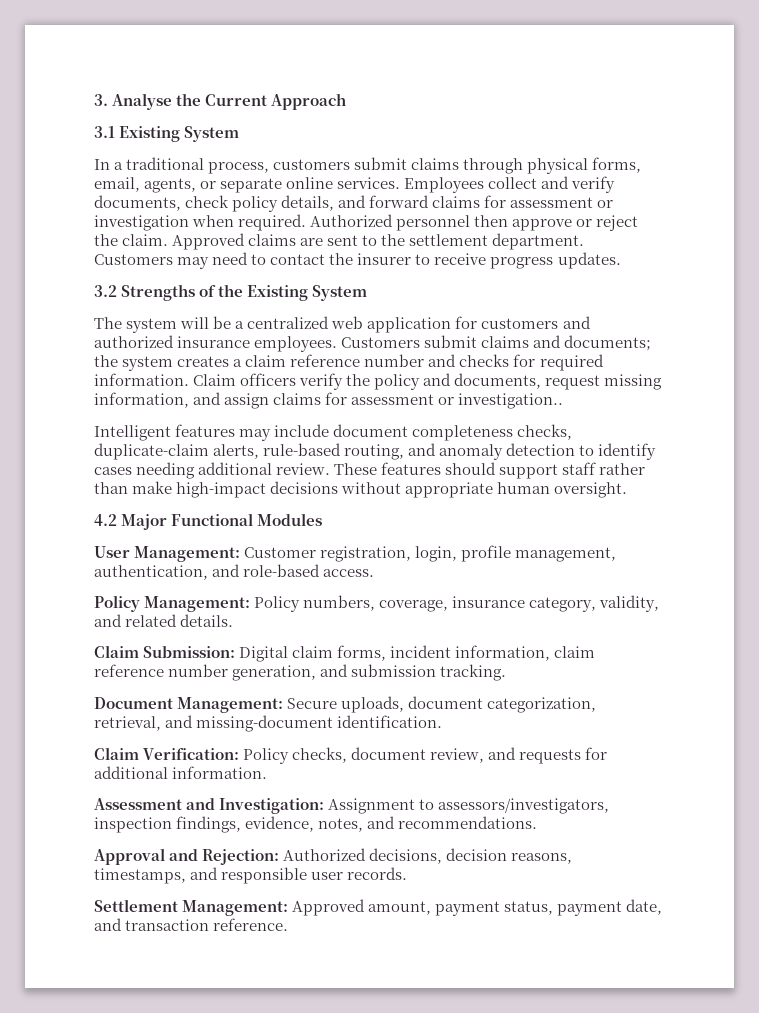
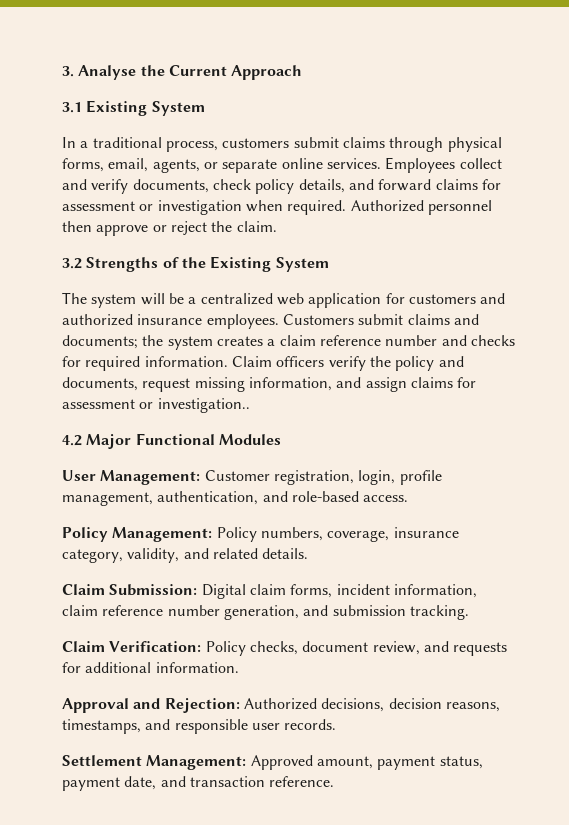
- Approved claims are sent to the settlement department. Customers may need to contact the insurer to receive progress updates.
- Intelligent features may include document completeness checks, duplicate-claim alerts, rule-based routing, and anomaly detection to identify cases needing additional review. These features should support staff rather than make high-impact decisions without appropriate human oversight.
- Document Management: Secure uploads, document categorization, retrieval, and missing-document identification.
- Assessment and Investigation: Assignment to assessors/investigators, inspection findings, evidence, notes, and recommendations.

